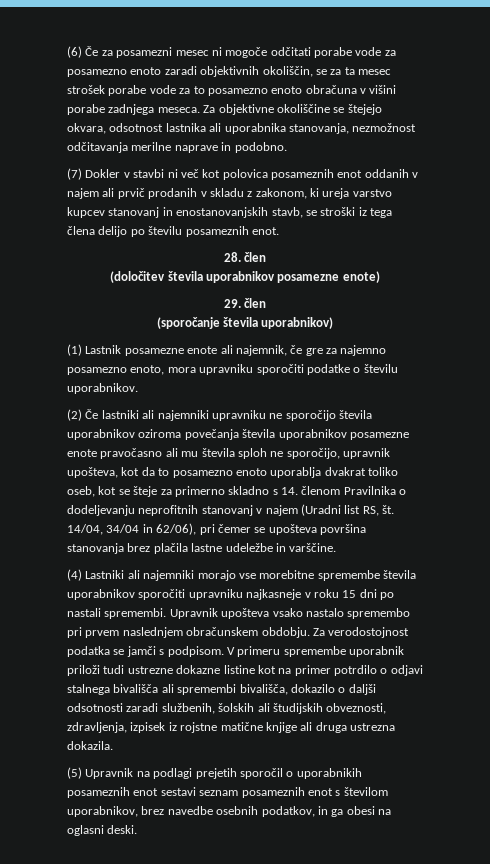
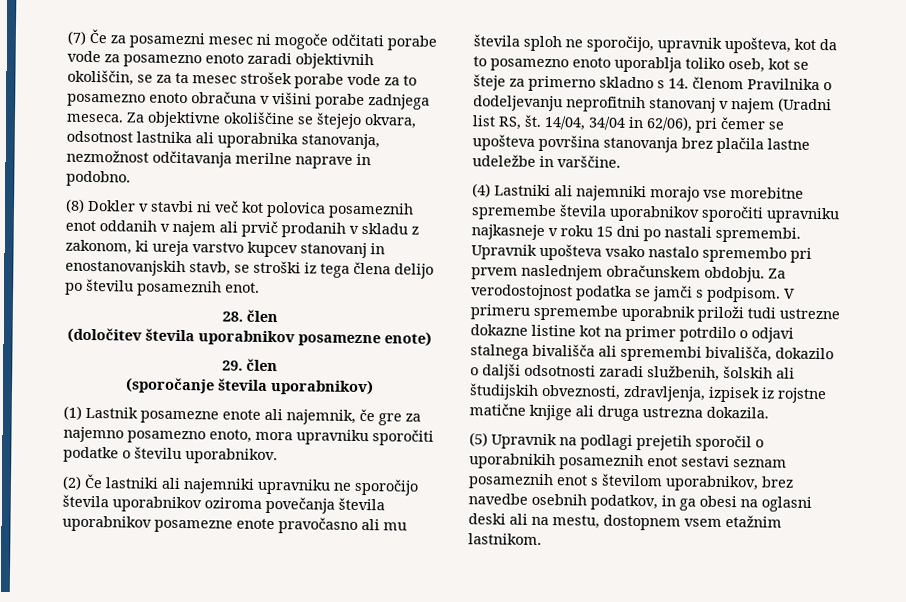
- (6) Če za posamezni mesec ni mogoče odčitati porabe vode za posamezno enoto zaradi objektivnih okoliščin, se za ta mesec strošek porabe vode za to posamezno enoto obračuna v višini porabe zadnjega meseca.
+ (7) Če za posamezni mesec ni mogoče odčitati porabe vode za posamezno enoto zaradi objektivnih okoliščin, se za ta mesec strošek porabe vode za to posamezno enoto obračuna v višini porabe zadnjega meseca.
- (7) Dokler v stavbi ni več kot polovica posameznih enot oddanih v najem ali prvič prodanih v skladu z zakonom, ki ureja varstvo kupcev stanovanj in enostanovanjskih stavb, se stroški iz tega člena delijo po številu posameznih enot.
+ (8) Dokler v stavbi ni več kot polovica posameznih enot oddanih v najem ali prvič prodanih v skladu z zakonom, ki ureja varstvo kupcev stanovanj in enostanovanjskih stavb, se stroški iz tega člena delijo po številu posameznih enot.
- (2) Če lastniki ali najemniki upravniku ne sporočijo števila uporabnikov oziroma povečanja števila uporabnikov posamezne enote pravočasno ali mu števila sploh ne sporočijo, upravnik upošteva, kot da to posamezno enoto uporablja dvakrat toliko oseb, kot se šteje za primerno skladno s 14. členom Pravilnika o dodeljevanju neprofitnih stanovanj v najem (Uradni list RS, št.
+ (2) Če lastniki ali najemniki upravniku ne sporočijo števila uporabnikov oziroma povečanja števila uporabnikov posamezne enote pravočasno ali mu števila sploh ne sporočijo, upravnik upošteva, kot da to posamezno enoto uporablja toliko oseb, kot se šteje za primerno skladno s 14. členom Pravilnika o dodeljevanju neprofitnih stanovanj v najem (Uradni list RS, št.
- (5) Upravnik na podlagi prejetih sporočil o uporabnikih posameznih enot sestavi seznam posameznih enot s številom uporabnikov, brez navedbe osebnih podatkov, in ga obesi na oglasni deski.
+ (5) Upravnik na podlagi prejetih sporočil o uporabnikih posameznih enot sestavi seznam posameznih enot s številom uporabnikov, brez navedbe osebnih podatkov, in ga obesi na oglasni deski ali na mestu, dostopnem vsem etažnim lastnikom.

